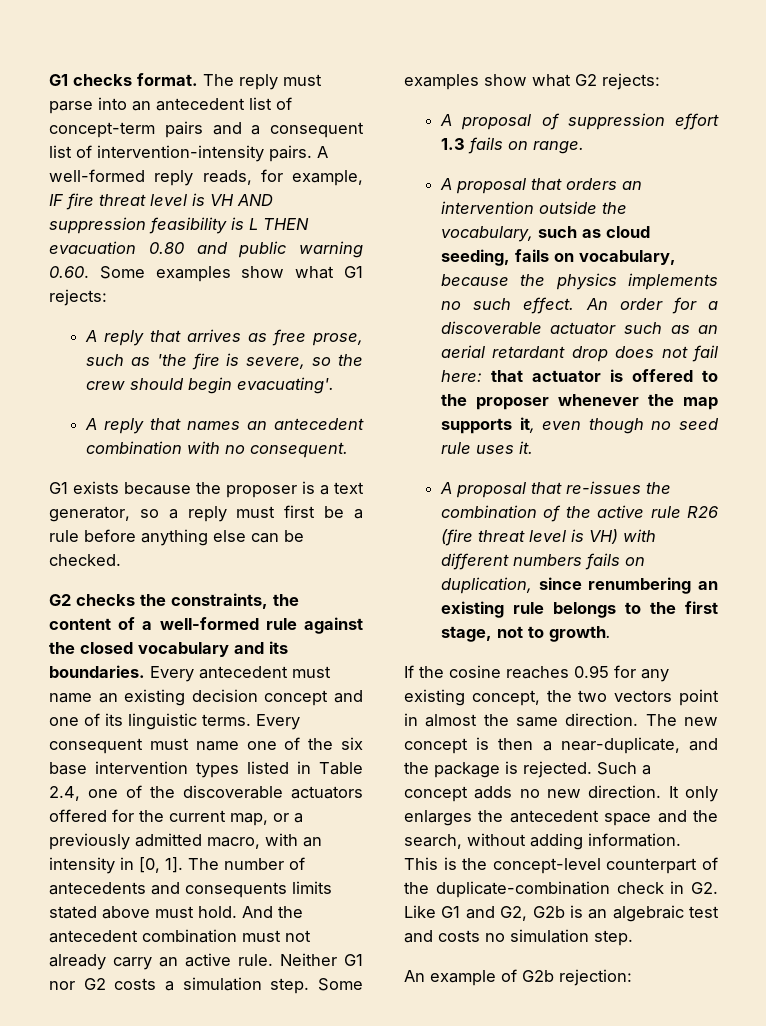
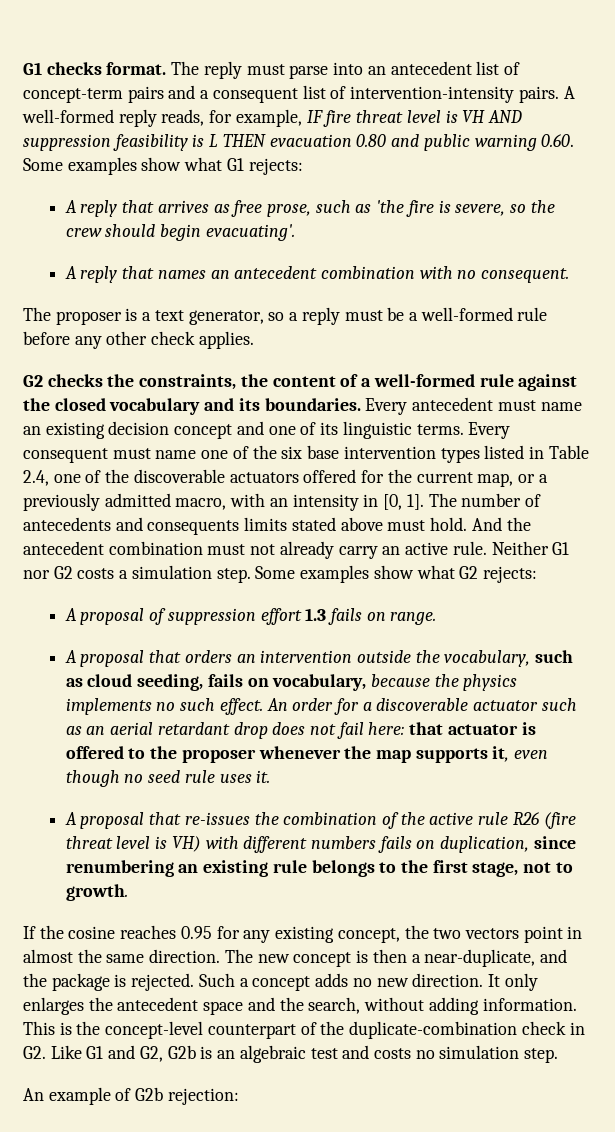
- G1 exists because the proposer is a text generator, so a reply must first be a rule before anything else can be checked.
+ The proposer is a text generator, so a reply must be a well-formed rule before any other check applies.

